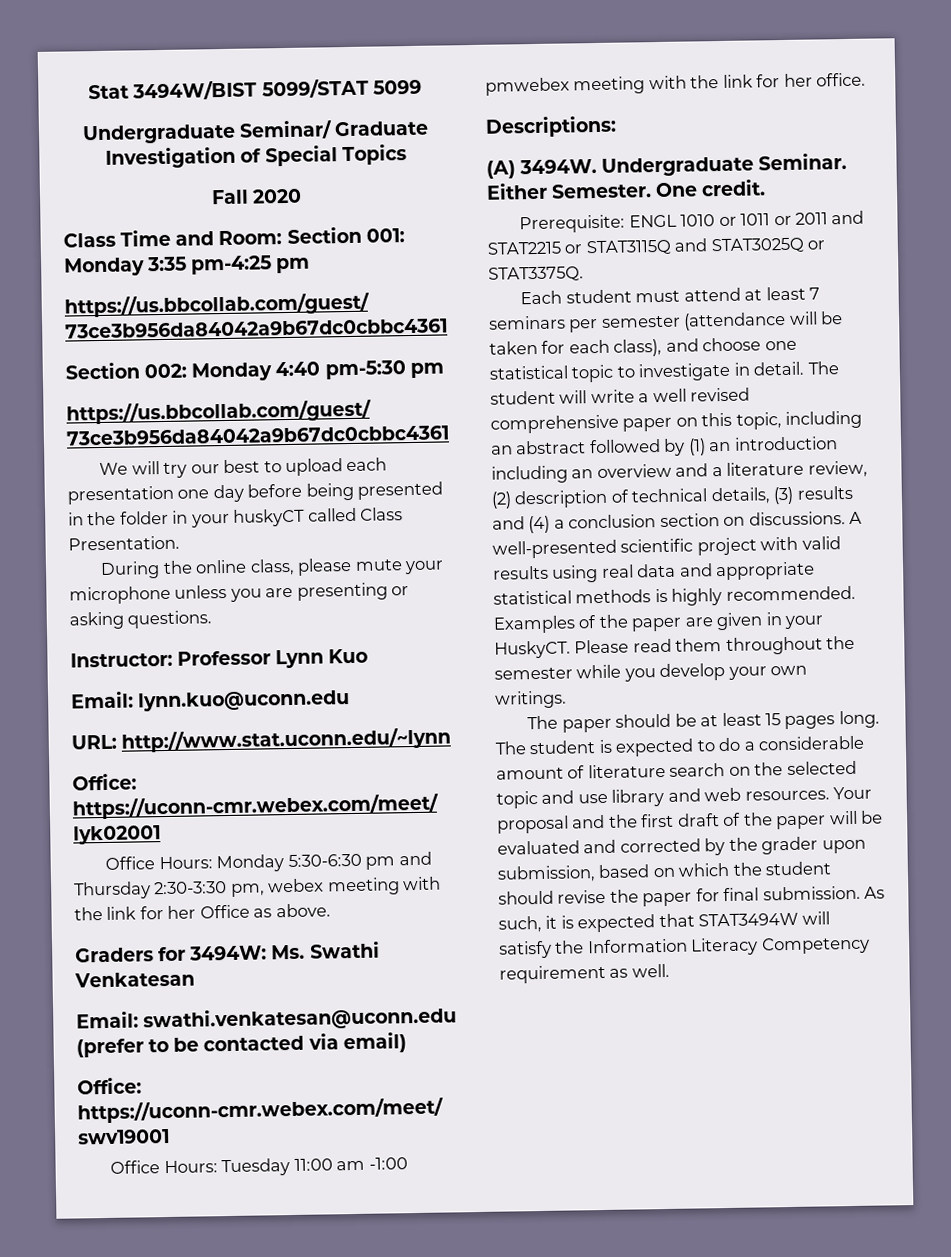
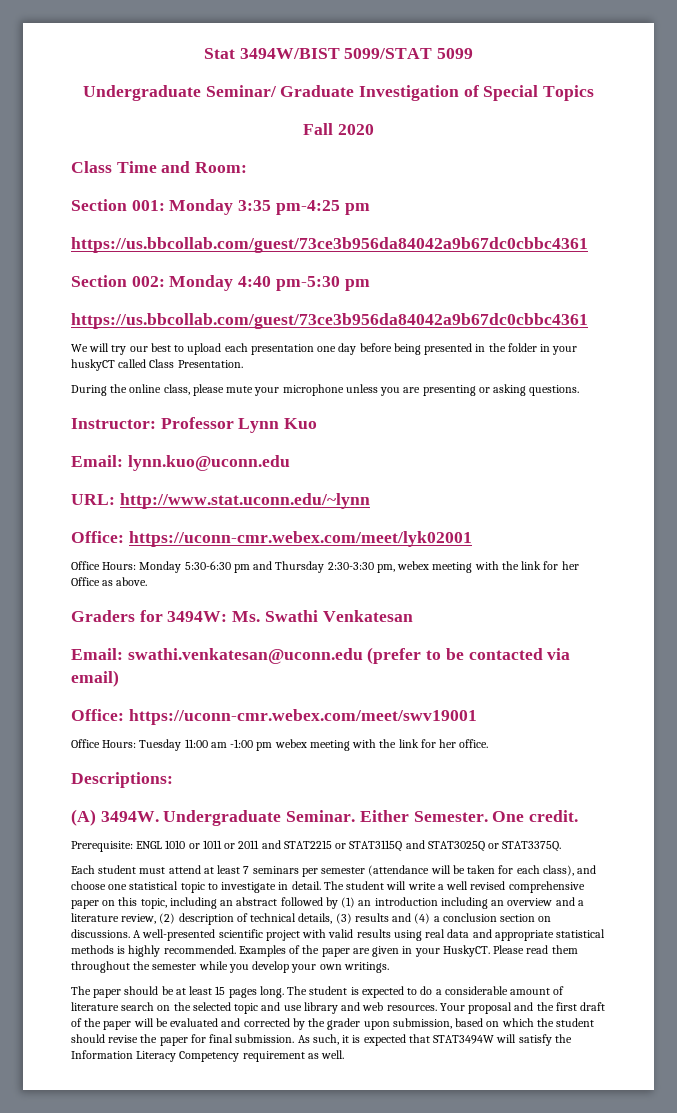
- Class Time and Room: Section 001: Monday 3:35 pm-4:25 pm
+ Class Time and Room:
+ Section 001: Monday 3:35 pm-4:25 pm
- Office Hours: Tuesday 11:00 am -1:00 pmwebex meeting with the link for her office.
+ Office Hours: Tuesday 11:00 am -1:00 pm webex meeting with the link for her office.

